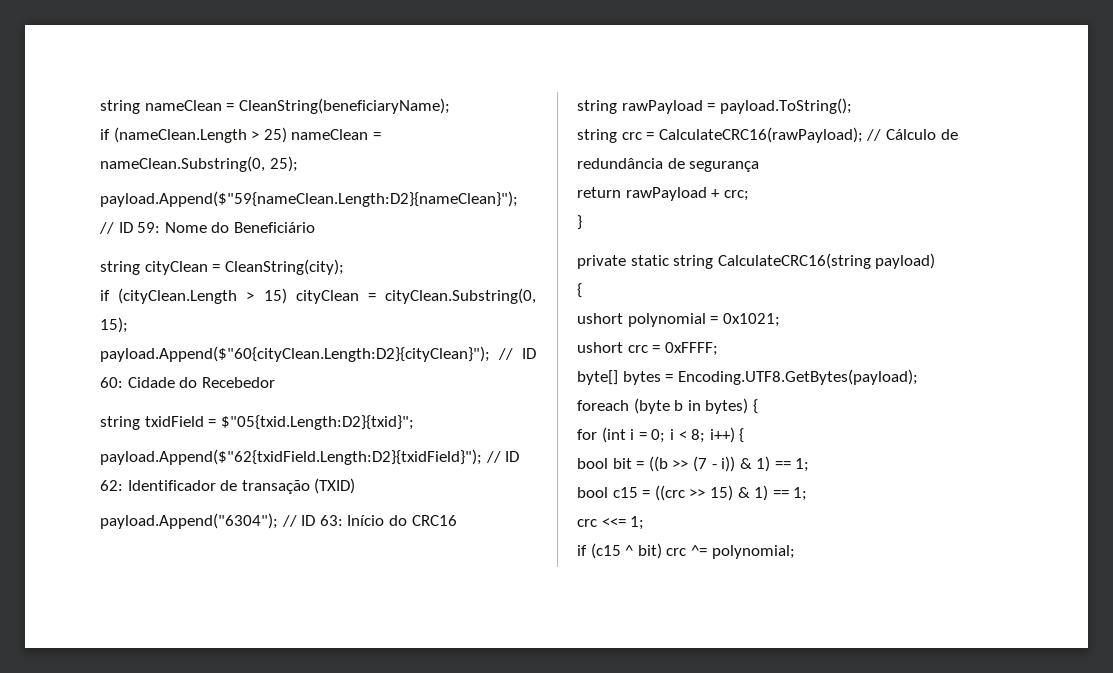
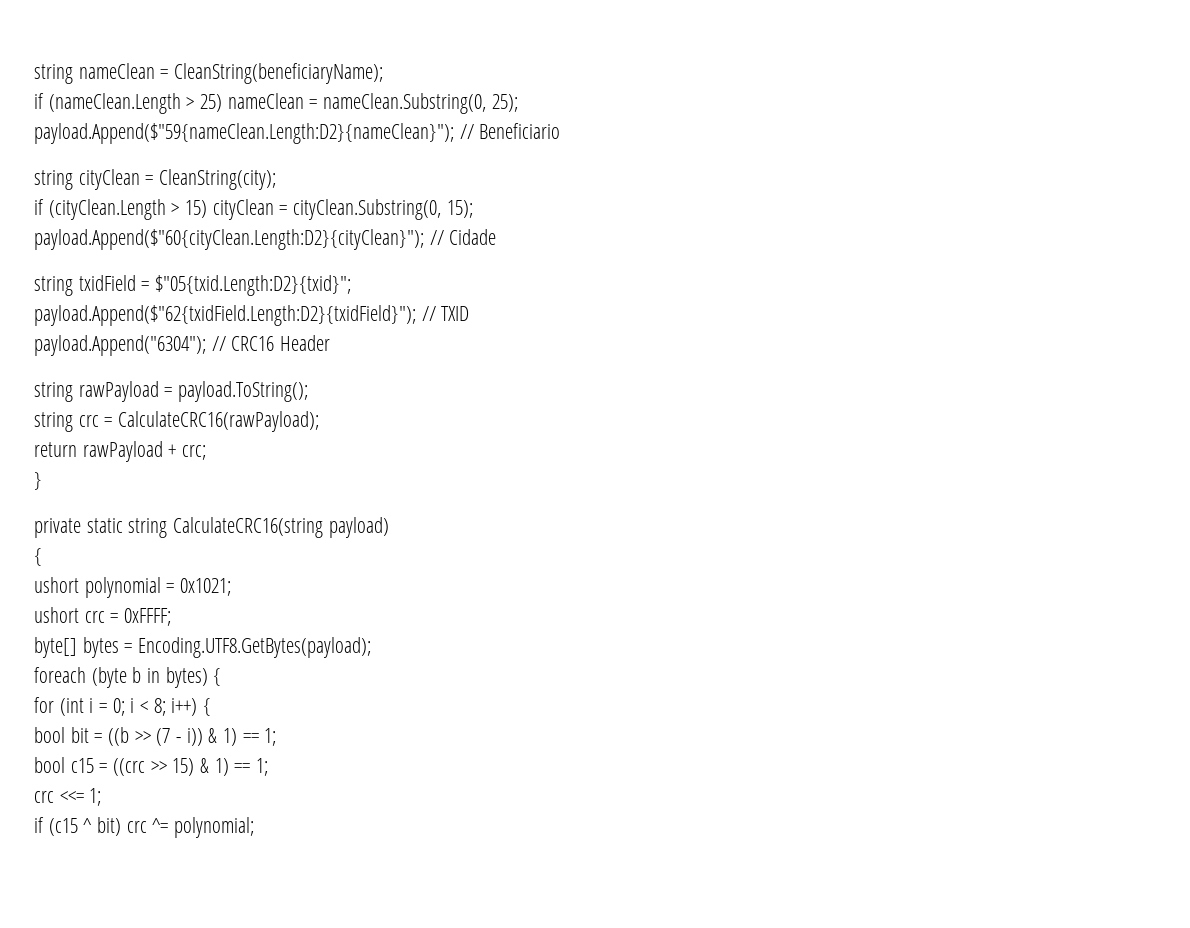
- payload.Append($"59{nameClean.Length:D2}{nameClean}"); // ID 59: Nome do Beneficiário
+ payload.Append($"59{nameClean.Length:D2}{nameClean}"); // Beneficiario
- payload.Append($"60{cityClean.Length:D2}{cityClean}"); // ID 60: Cidade do Recebedor
+ payload.Append($"60{cityClean.Length:D2}{cityClean}"); // Cidade
- payload.Append($"62{txidField.Length:D2}{txidField}"); // ID 62: Identificador de transação (TXID)
- payload.Append("6304"); // ID 63: Início do CRC16
+ payload.Append($"62{txidField.Length:D2}{txidField}"); // TXID
+ payload.Append("6304"); // CRC16 Header
- string crc = CalculateCRC16(rawPayload); // Cálculo de redundância de segurança
+ string crc = CalculateCRC16(rawPayload);

